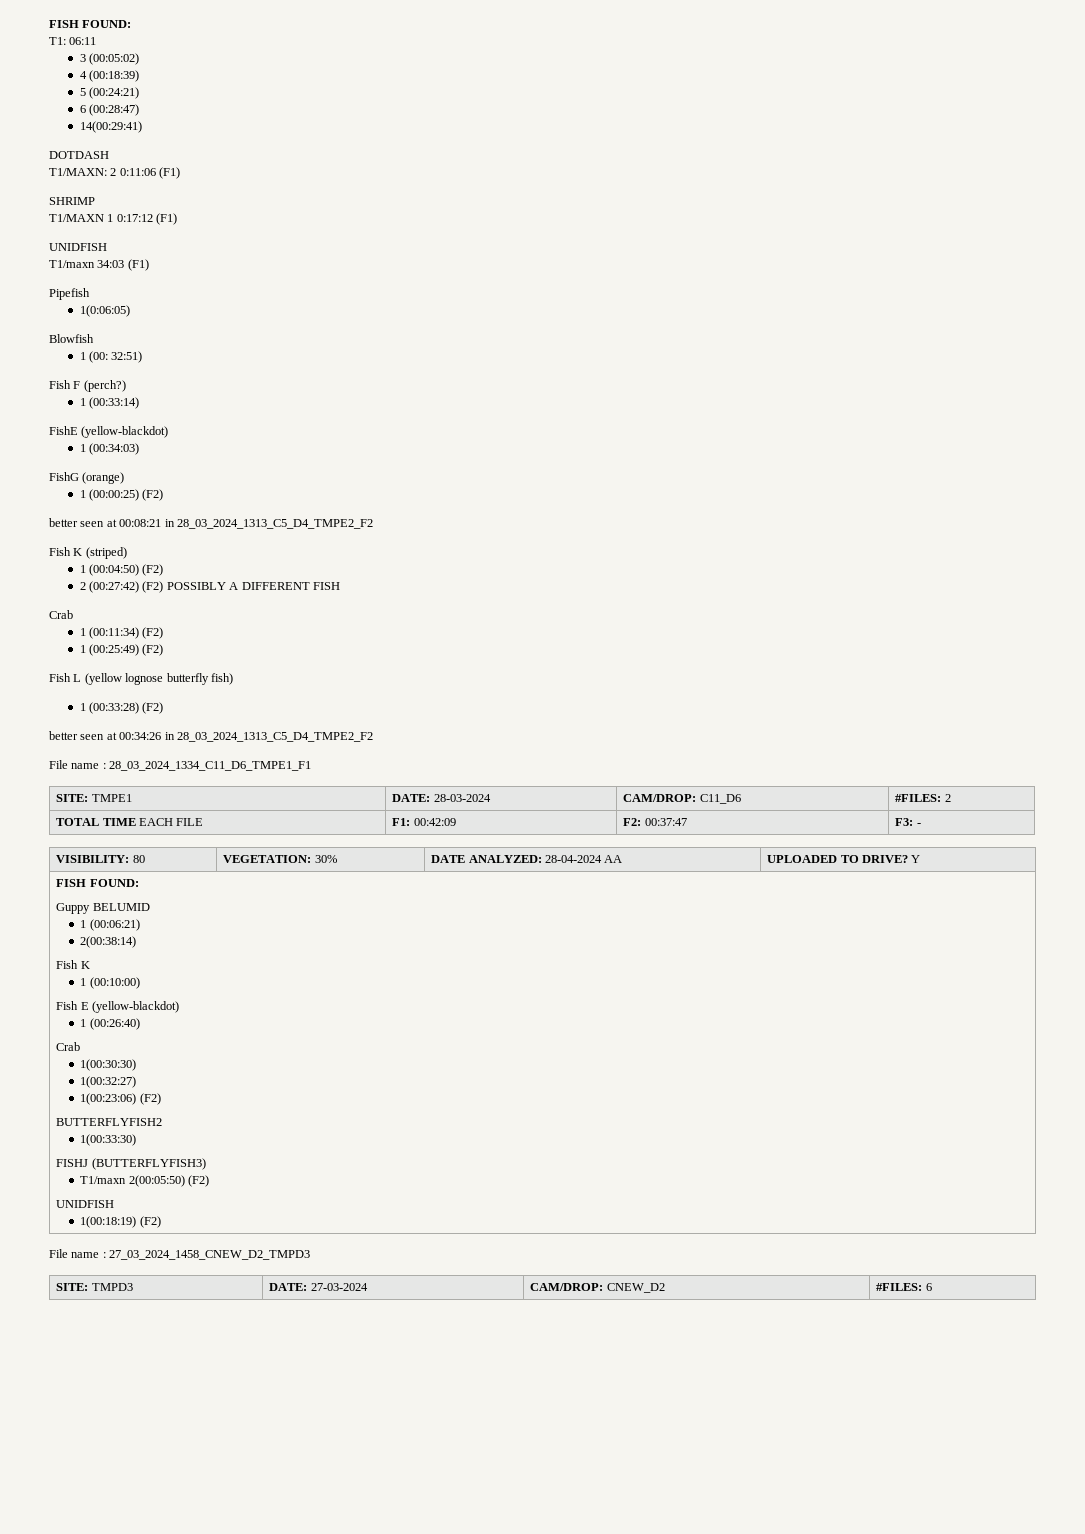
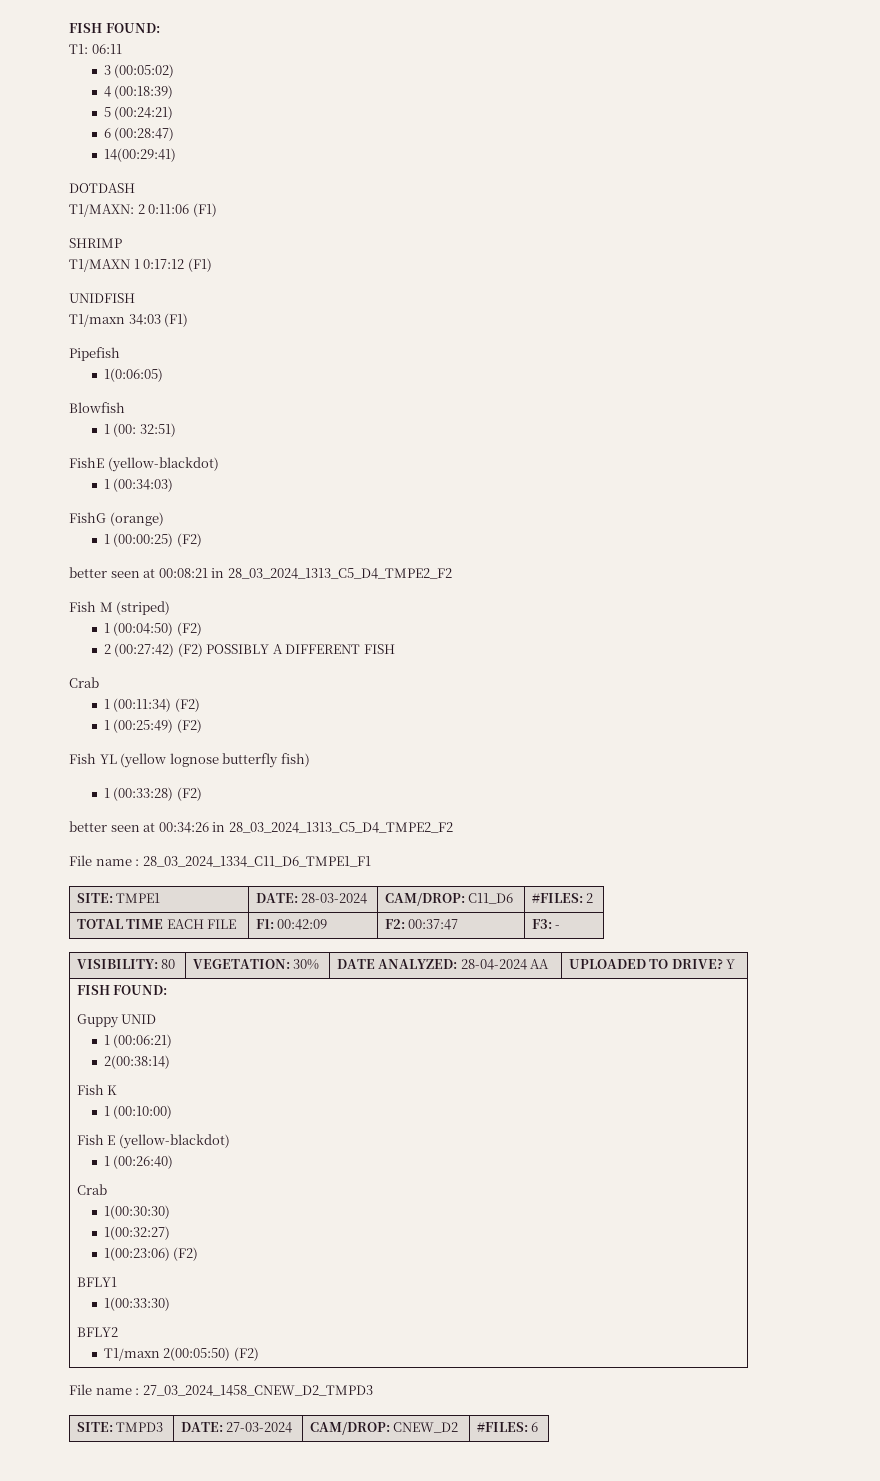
- Fish F (perch?)
- 1 (00:33:14)
- Fish K (striped)
+ Fish M (striped)
- Fish L (yellow lognose butterfly fish)
+ Fish YL (yellow lognose butterfly fish)
  VISIBILITY: 80 | VEGETATION: 30% | DATE ANALYZED: 28-04-2024 AA | UPLOADED TO DRIVE? Y
  FISH FOUND:
- Guppy BELUMID
+ Guppy UNID
  1 (00:06:21)
  2(00:38:14)
  Fish K
  1 (00:10:00)
  Fish E (yellow-blackdot)
  1 (00:26:40)
  Crab
  1(00:30:30)
  1(00:32:27)
  1(00:23:06) (F2)
- BUTTERFLYFISH2
+ BFLY1
  1(00:33:30)
- FISHJ (BUTTERFLYFISH3)
+ BFLY2
  T1/maxn 2(00:05:50) (F2)
- UNIDFISH
- 1(00:18:19) (F2)

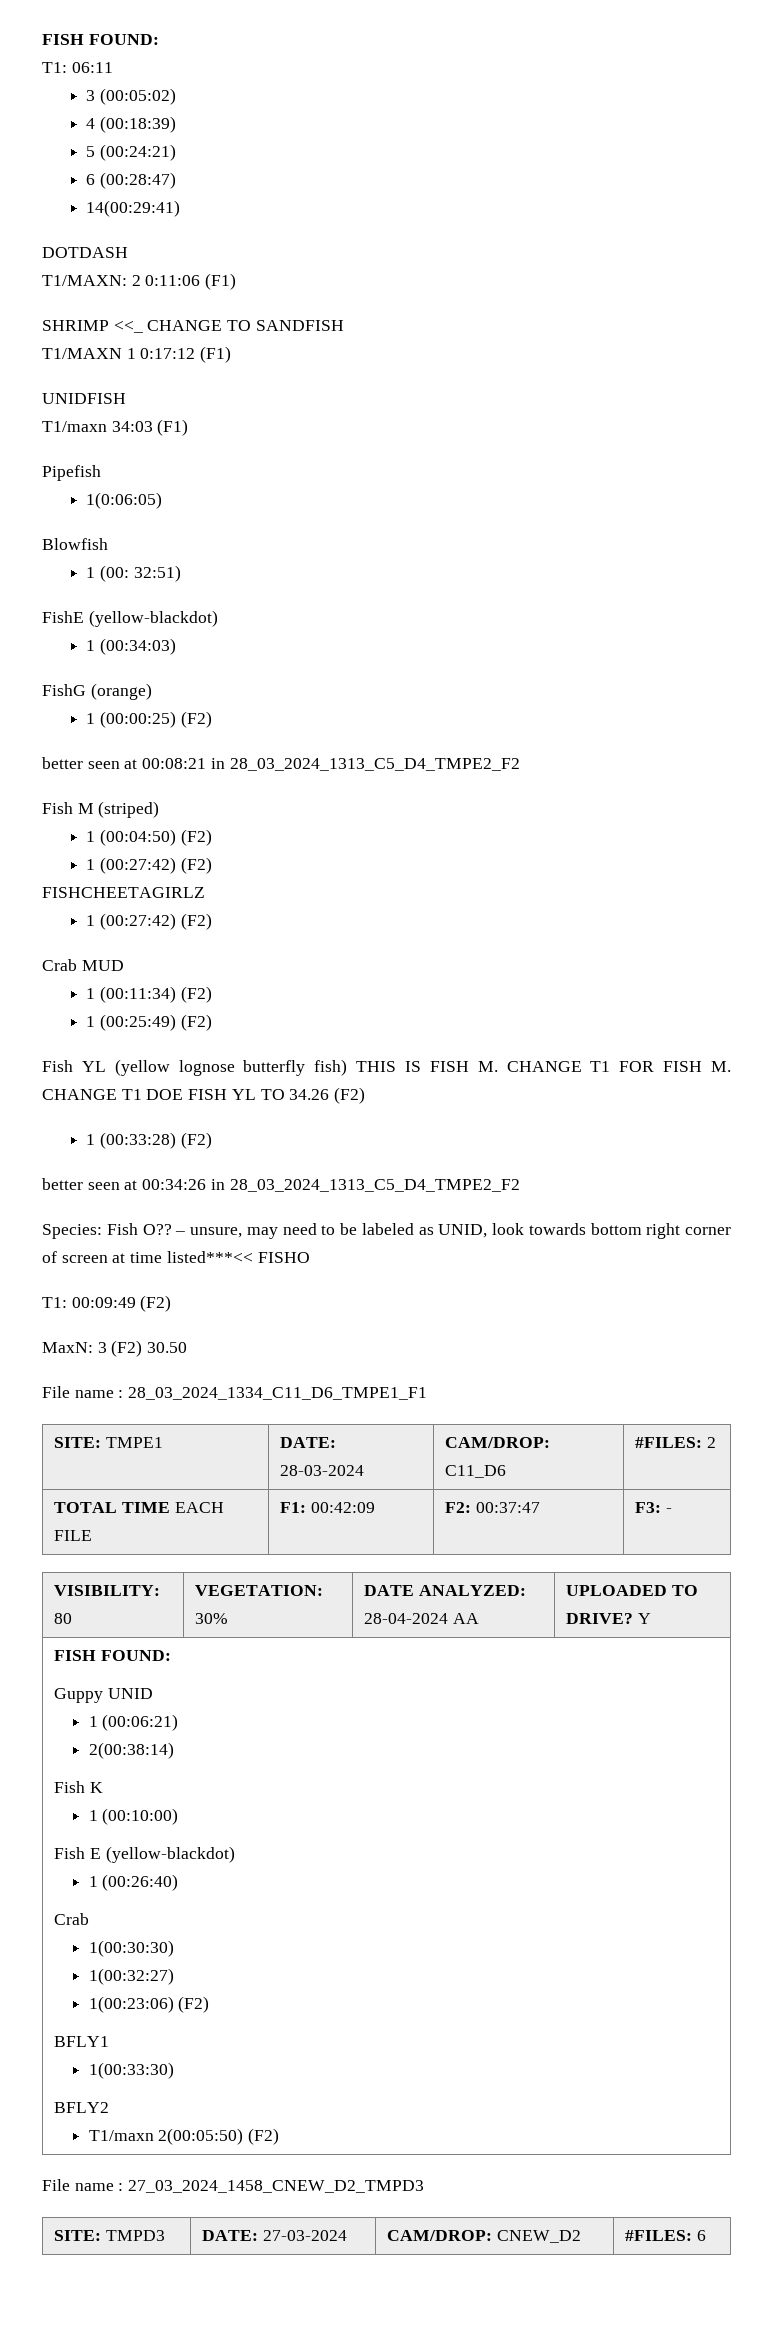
- SHRIMP
+ SHRIMP <<_ CHANGE TO SANDFISH
  1 (00:04:50) (F2)
- 2 (00:27:42) (F2) POSSIBLY A DIFFERENT FISH
- Crab
+ 1 (00:27:42) (F2)
+ FISHCHEETAGIRLZ
+ 1 (00:27:42) (F2)
+ Crab MUD
- Fish YL (yellow lognose butterfly fish)
+ Fish YL (yellow lognose butterfly fish) THIS IS FISH M. CHANGE T1 FOR FISH M. CHANGE T1 DOE FISH YL TO 34.26 (F2)
+ Species: Fish O?? – unsure, may need to be labeled as UNID, look towards bottom right corner of screen at time listed***<< FISHO
+ T1: 00:09:49 (F2)
+ MaxN: 3 (F2) 30.50

